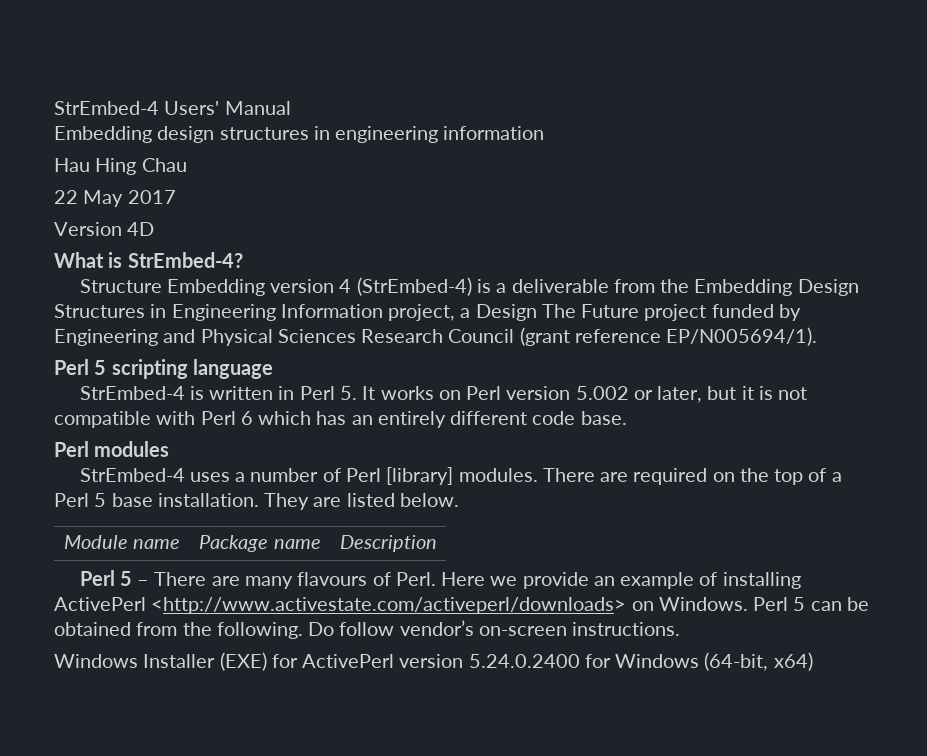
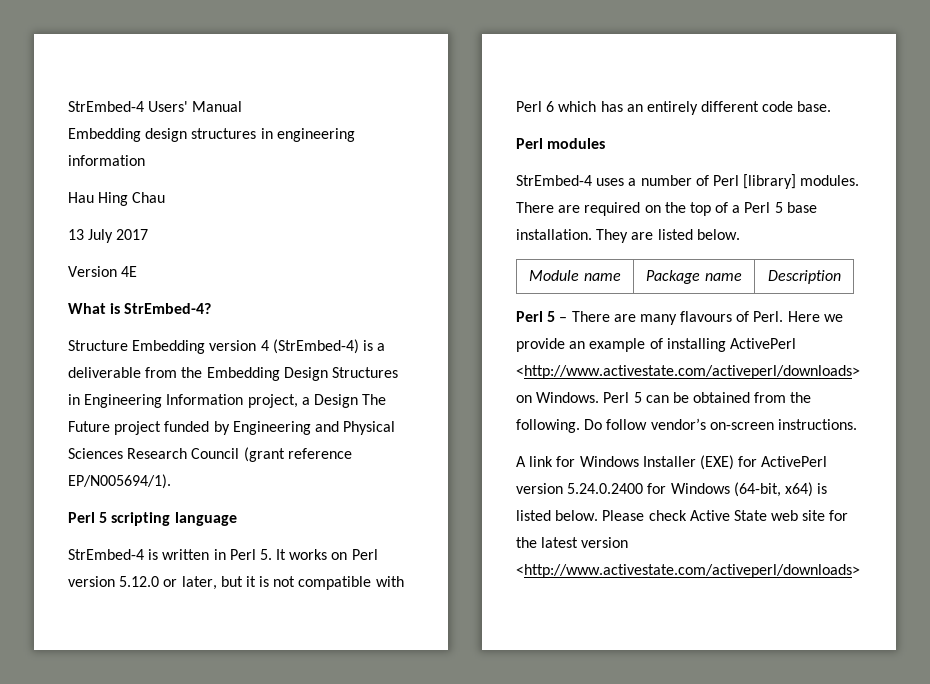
- 22 May 2017
+ 13 July 2017
- Version 4D
+ Version 4E
- StrEmbed-4 is written in Perl 5. It works on Perl version 5.002 or later, but it is not compatible with Perl 6 which has an entirely different code base.
+ StrEmbed-4 is written in Perl 5. It works on Perl version 5.12.0 or later, but it is not compatible with Perl 6 which has an entirely different code base.
- Windows Installer (EXE) for ActivePerl version 5.24.0.2400 for Windows (64-bit, x64)
+ A link for Windows Installer (EXE) for ActivePerl version 5.24.0.2400 for Windows (64-bit, x64) is listed below. Please check Active State web site for the latest version <http://www.activestate.com/activeperl/downloads>

